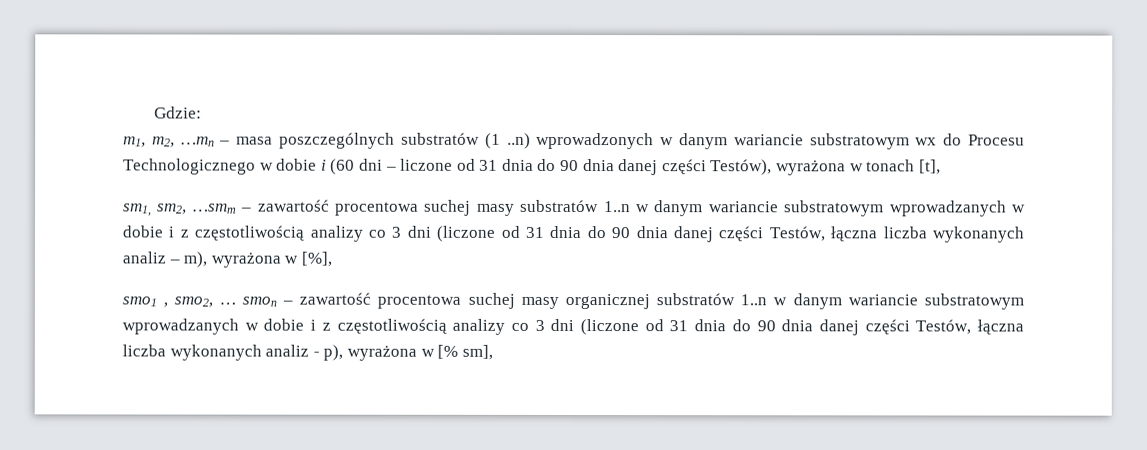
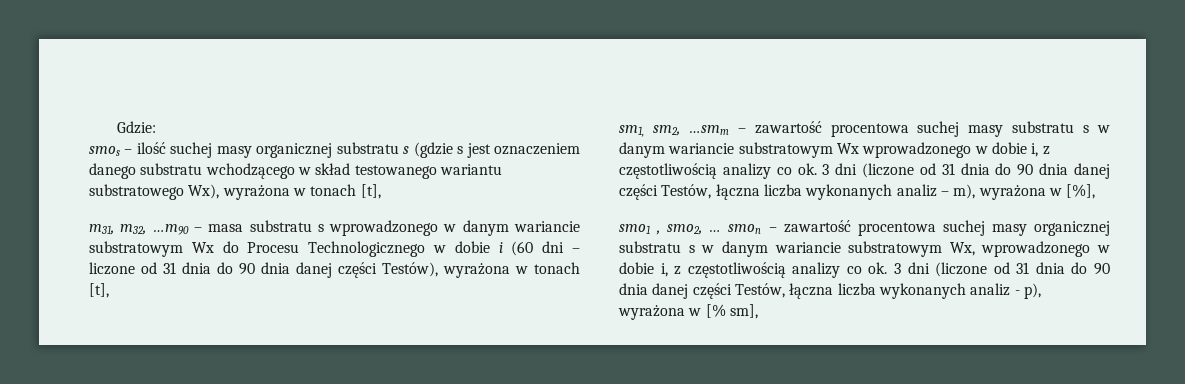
- m1, m2, …mn – masa poszczególnych substratów (1 ..n) wprowadzonych w danym wariancie substratowym wx do Procesu Technologicznego w dobie i (60 dni – liczone od 31 dnia do 90 dnia danej części Testów), wyrażona w tonach [t],
+ smos – ilość suchej masy organicznej substratu s (gdzie s jest oznaczeniem danego substratu wchodzącego w skład testowanego wariantu substratowego Wx), wyrażona w tonach [t],
+ m31, m32, …m90 – masa substratu s wprowadzonego w danym wariancie substratowym Wx do Procesu Technologicznego w dobie i (60 dni – liczone od 31 dnia do 90 dnia danej części Testów), wyrażona w tonach [t],
- sm1, sm2, …smm – zawartość procentowa suchej masy substratów 1..n w danym wariancie substratowym wprowadzanych w dobie i z częstotliwością analizy co 3 dni (liczone od 31 dnia do 90 dnia danej części Testów, łączna liczba wykonanych analiz – m), wyrażona w [%],
+ sm1, sm2, …smm – zawartość procentowa suchej masy substratu s w danym wariancie substratowym Wx wprowadzonego w dobie i, z częstotliwością analizy co ok. 3 dni (liczone od 31 dnia do 90 dnia danej części Testów, łączna liczba wykonanych analiz – m), wyrażona w [%],
- smo1 , smo2, … smon – zawartość procentowa suchej masy organicznej substratów 1..n w danym wariancie substratowym wprowadzanych w dobie i z częstotliwością analizy co 3 dni (liczone od 31 dnia do 90 dnia danej części Testów, łączna liczba wykonanych analiz - p), wyrażona w [% sm],
+ smo1 , smo2, … smon – zawartość procentowa suchej masy organicznej substratu s w danym wariancie substratowym Wx, wprowadzonego w dobie i, z częstotliwością analizy co ok. 3 dni (liczone od 31 dnia do 90 dnia danej części Testów, łączna liczba wykonanych analiz - p), wyrażona w [% sm],

